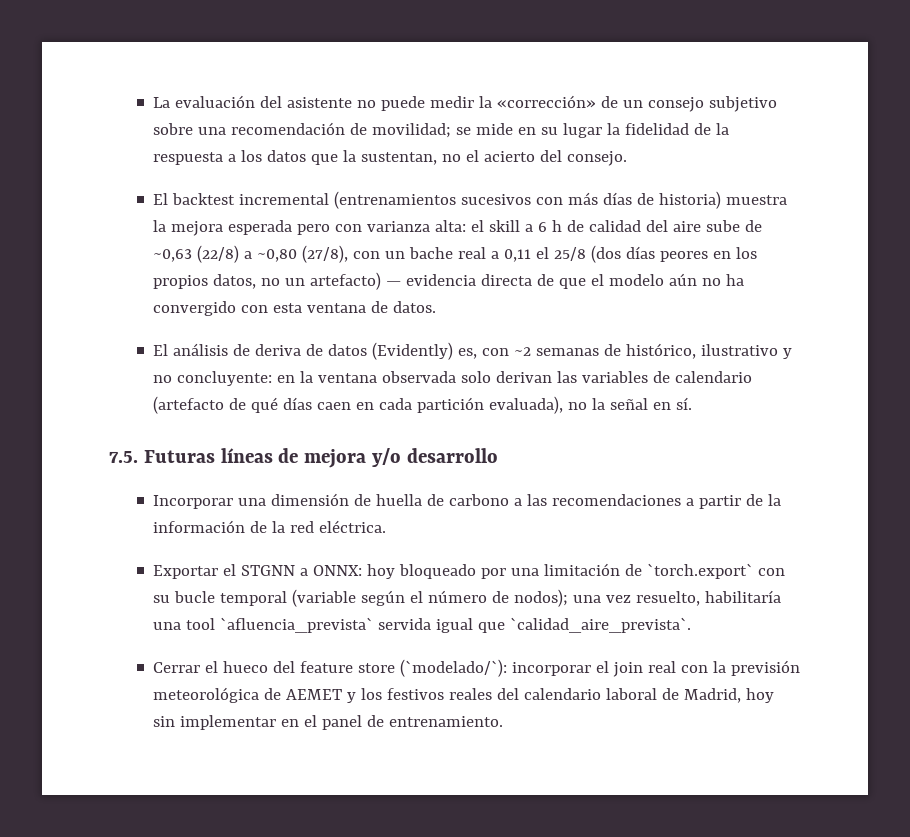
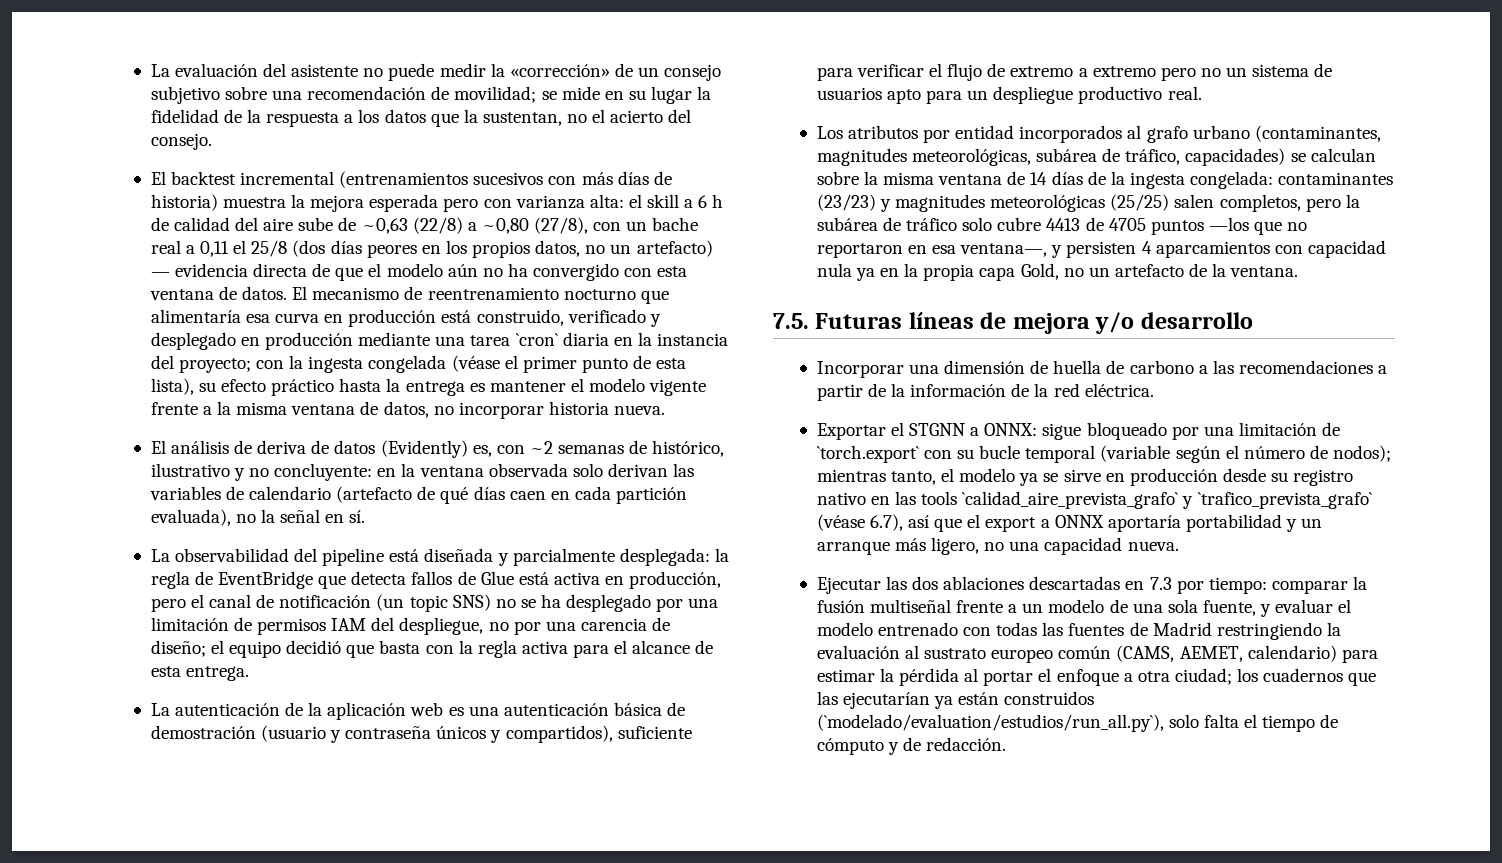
+ El mecanismo de reentrenamiento nocturno que alimentaría esa curva en producción está construido, verificado y desplegado en producción mediante una tarea `cron` diaria en la instancia del proyecto; con la ingesta congelada (véase el primer punto de esta lista), su efecto práctico hasta la entrega es mantener el modelo vigente frente a la misma ventana de datos, no incorporar historia nueva.
+ La observabilidad del pipeline está diseñada y parcialmente desplegada: la regla de EventBridge que detecta fallos de Glue está activa en producción, pero el canal de notificación (un topic SNS) no se ha desplegado por una limitación de permisos IAM del despliegue, no por una carencia de diseño; el equipo decidió que basta con la regla activa para el alcance de esta entrega.
+ La autenticación de la aplicación web es una autenticación básica de demostración (usuario y contraseña únicos y compartidos), suficiente para verificar el flujo de extremo a extremo pero no un sistema de usuarios apto para un despliegue productivo real.
+ Los atributos por entidad incorporados al grafo urbano (contaminantes, magnitudes meteorológicas, subárea de tráfico, capacidades) se calculan sobre la misma ventana de 14 días de la ingesta congelada: contaminantes (23/23) y magnitudes meteorológicas (25/25) salen completos, pero la subárea de tráfico solo cubre 4413 de 4705 puntos —los que no reportaron en esa ventana—, y persisten 4 aparcamientos con capacidad nula ya en la propia capa Gold, no un artefacto de la ventana.
- Exportar el STGNN a ONNX: hoy bloqueado por una limitación de `torch.export` con su bucle temporal (variable según el número de nodos); una vez resuelto, habilitaría una tool `afluencia_prevista` servida igual que `calidad_aire_prevista`.
- Cerrar el hueco del feature store (`modelado/`): incorporar el join real con la previsión meteorológica de AEMET y los festivos reales del calendario laboral de Madrid, hoy sin implementar en el panel de entrenamiento.
+ Exportar el STGNN a ONNX: sigue bloqueado por una limitación de `torch.export` con su bucle temporal (variable según el número de nodos); mientras tanto, el modelo ya se sirve en producción desde su registro nativo en las tools `calidad_aire_prevista_grafo` y `trafico_prevista_grafo` (véase 6.7), así que el export a ONNX aportaría portabilidad y un arranque más ligero, no una capacidad nueva.
+ Ejecutar las dos ablaciones descartadas en 7.3 por tiempo: comparar la fusión multiseñal frente a un modelo de una sola fuente, y evaluar el modelo entrenado con todas las fuentes de Madrid restringiendo la evaluación al sustrato europeo común (CAMS, AEMET, calendario) para estimar la pérdida al portar el enfoque a otra ciudad; los cuadernos que las ejecutarían ya están construidos (`modelado/evaluation/estudios/run_all.py`), solo falta el tiempo de cómputo y de redacción.

